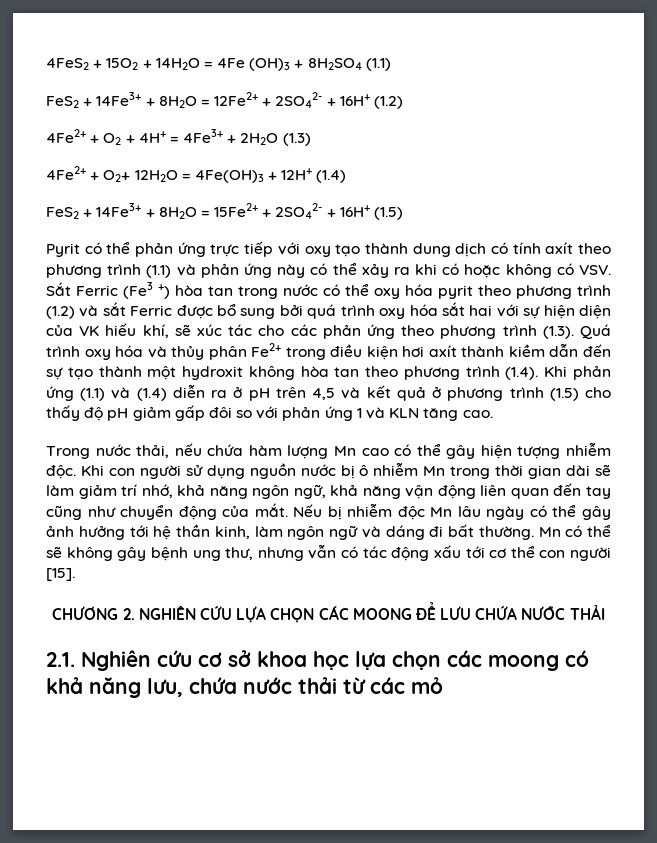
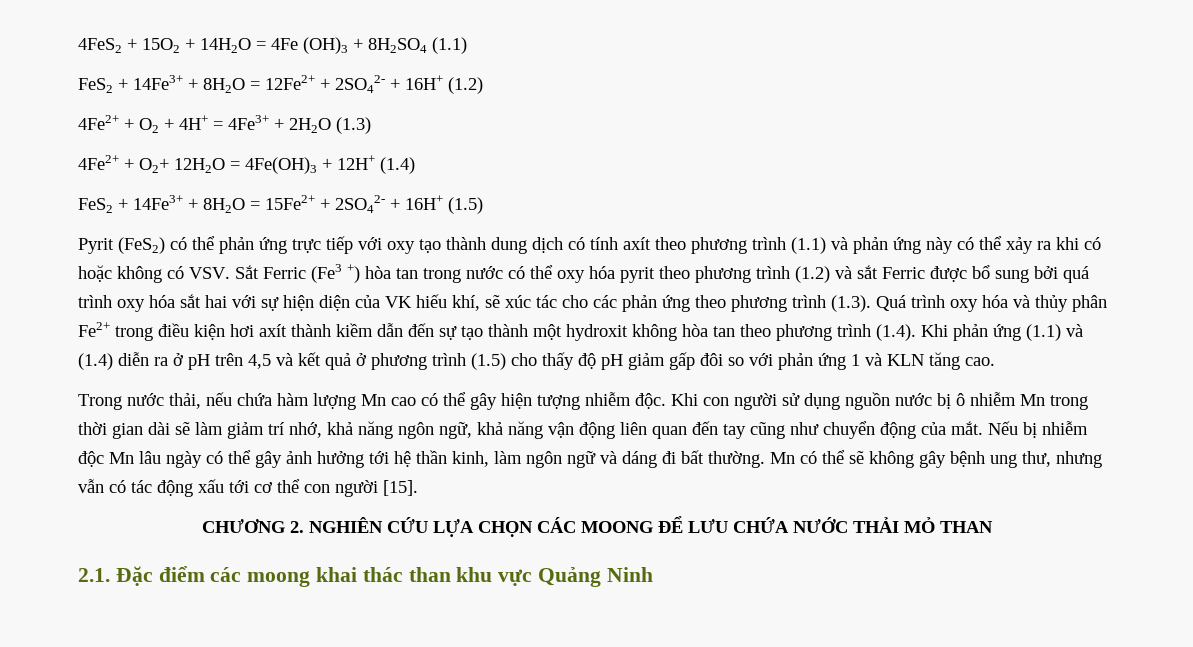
- Pyrit có thể phản ứng trực tiếp với oxy tạo thành dung dịch có tính axít theo phương trình (1.1) và phản ứng này có thể xảy ra khi có hoặc không có VSV. Sắt Ferric (Fe3 +) hòa tan trong nước có thể oxy hóa pyrit theo phương trình (1.2) và sắt Ferric được bổ sung bởi quá trình oxy hóa sắt hai với sự hiện diện của VK hiếu khí, sẽ xúc tác cho các phản ứng theo phương trình (1.3). Quá trình oxy hóa và thủy phân Fe2+ trong điều kiện hơi axít thành kiềm dẫn đến sự tạo thành một hydroxit không hòa tan theo phương trình (1.4). Khi phản ứng (1.1) và (1.4) diễn ra ở pH trên 4,5 và kết quả ở phương trình (1.5) cho thấy độ pH giảm gấp đôi so với phản ứng 1 và KLN tăng cao.
+ Pyrit (FeS2) có thể phản ứng trực tiếp với oxy tạo thành dung dịch có tính axít theo phương trình (1.1) và phản ứng này có thể xảy ra khi có hoặc không có VSV. Sắt Ferric (Fe3 +) hòa tan trong nước có thể oxy hóa pyrit theo phương trình (1.2) và sắt Ferric được bổ sung bởi quá trình oxy hóa sắt hai với sự hiện diện của VK hiếu khí, sẽ xúc tác cho các phản ứng theo phương trình (1.3). Quá trình oxy hóa và thủy phân Fe2+ trong điều kiện hơi axít thành kiềm dẫn đến sự tạo thành một hydroxit không hòa tan theo phương trình (1.4). Khi phản ứng (1.1) và (1.4) diễn ra ở pH trên 4,5 và kết quả ở phương trình (1.5) cho thấy độ pH giảm gấp đôi so với phản ứng 1 và KLN tăng cao.
- CHƯƠNG 2. NGHIÊN CỨU LỰA CHỌN CÁC MOONG ĐỂ LƯU CHỨA NƯỚC THẢI
+ CHƯƠNG 2. NGHIÊN CỨU LỰA CHỌN CÁC MOONG ĐỂ LƯU CHỨA NƯỚC THẢI MỎ THAN
- 2.1. Nghiên cứu cơ sở khoa học lựa chọn các moong có khả năng lưu, chứa nước thải từ các mỏ
+ 2.1. Đặc điểm các moong khai thác than khu vực Quảng Ninh

